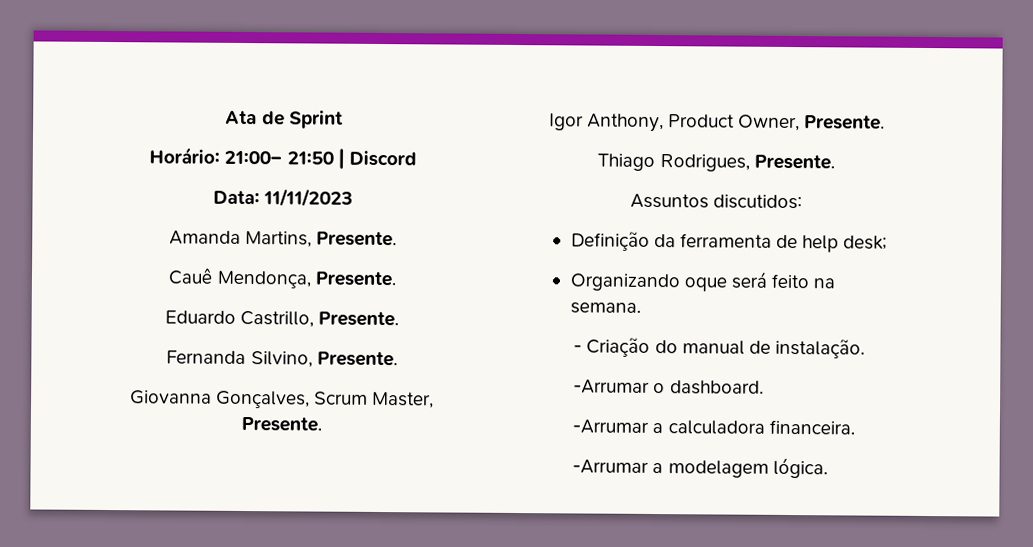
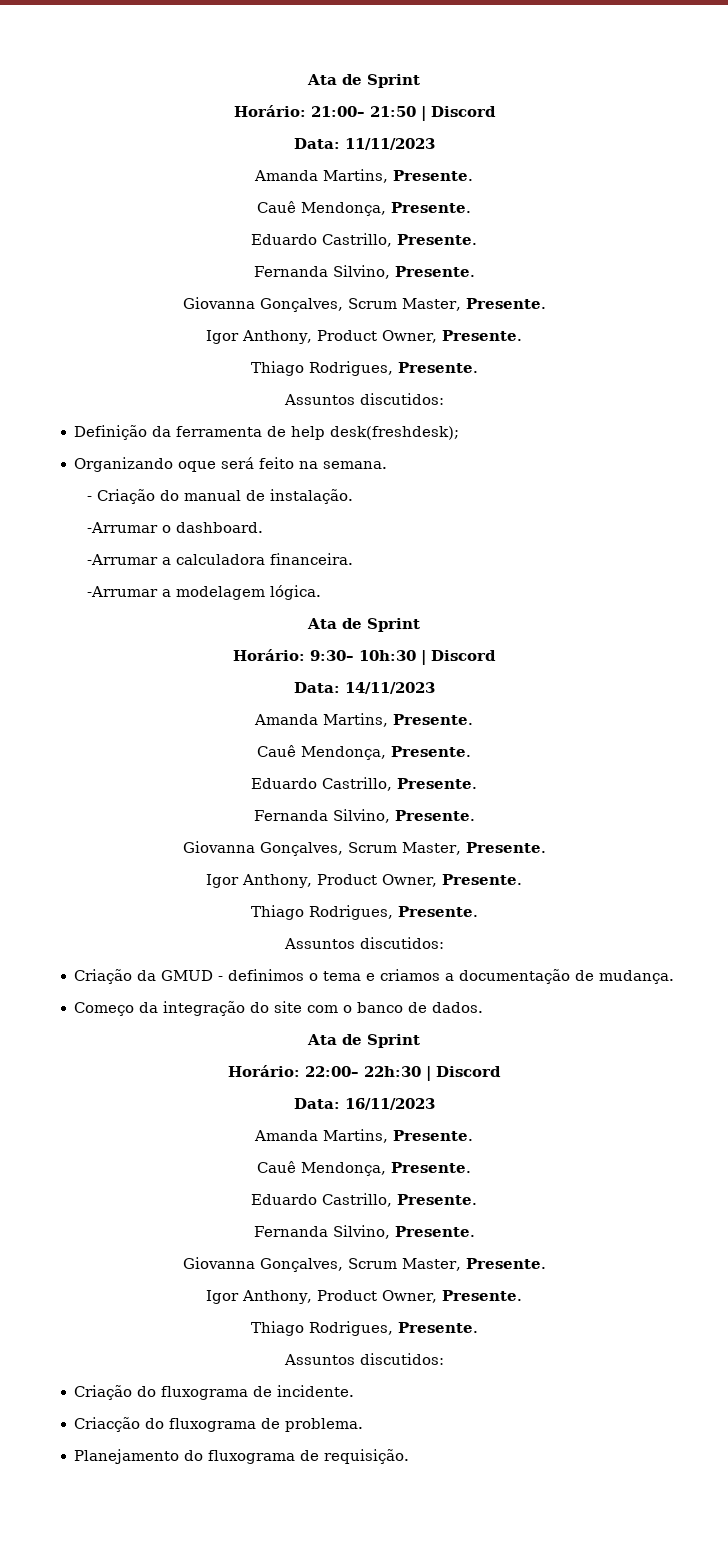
- Definição da ferramenta de help desk;
+ Definição da ferramenta de help desk(freshdesk);
  -Arrumar a modelagem lógica.
+ Ata de Sprint
+ Horário: 9:30– 10h:30 | Discord
+ Data: 14/11/2023
+ Amanda Martins, Presente.
+ Cauê Mendonça, Presente.
+ Eduardo Castrillo, Presente.
+ Fernanda Silvino, Presente.
+ Giovanna Gonçalves, Scrum Master, Presente.
+ Igor Anthony, Product Owner, Presente.
+ Thiago Rodrigues, Presente.
+ Assuntos discutidos:
+ Criação da GMUD - definimos o tema e criamos a documentação de mudança.
+ Começo da integração do site com o banco de dados.
+ Ata de Sprint
+ Horário: 22:00– 22h:30 | Discord
+ Data: 16/11/2023
+ Amanda Martins, Presente.
+ Cauê Mendonça, Presente.
+ Eduardo Castrillo, Presente.
+ Fernanda Silvino, Presente.
+ Giovanna Gonçalves, Scrum Master, Presente.
+ Igor Anthony, Product Owner, Presente.
+ Thiago Rodrigues, Presente.
+ Assuntos discutidos:
+ Criação do fluxograma de incidente.
+ Criacção do fluxograma de problema.
+ Planejamento do fluxograma de requisição.

